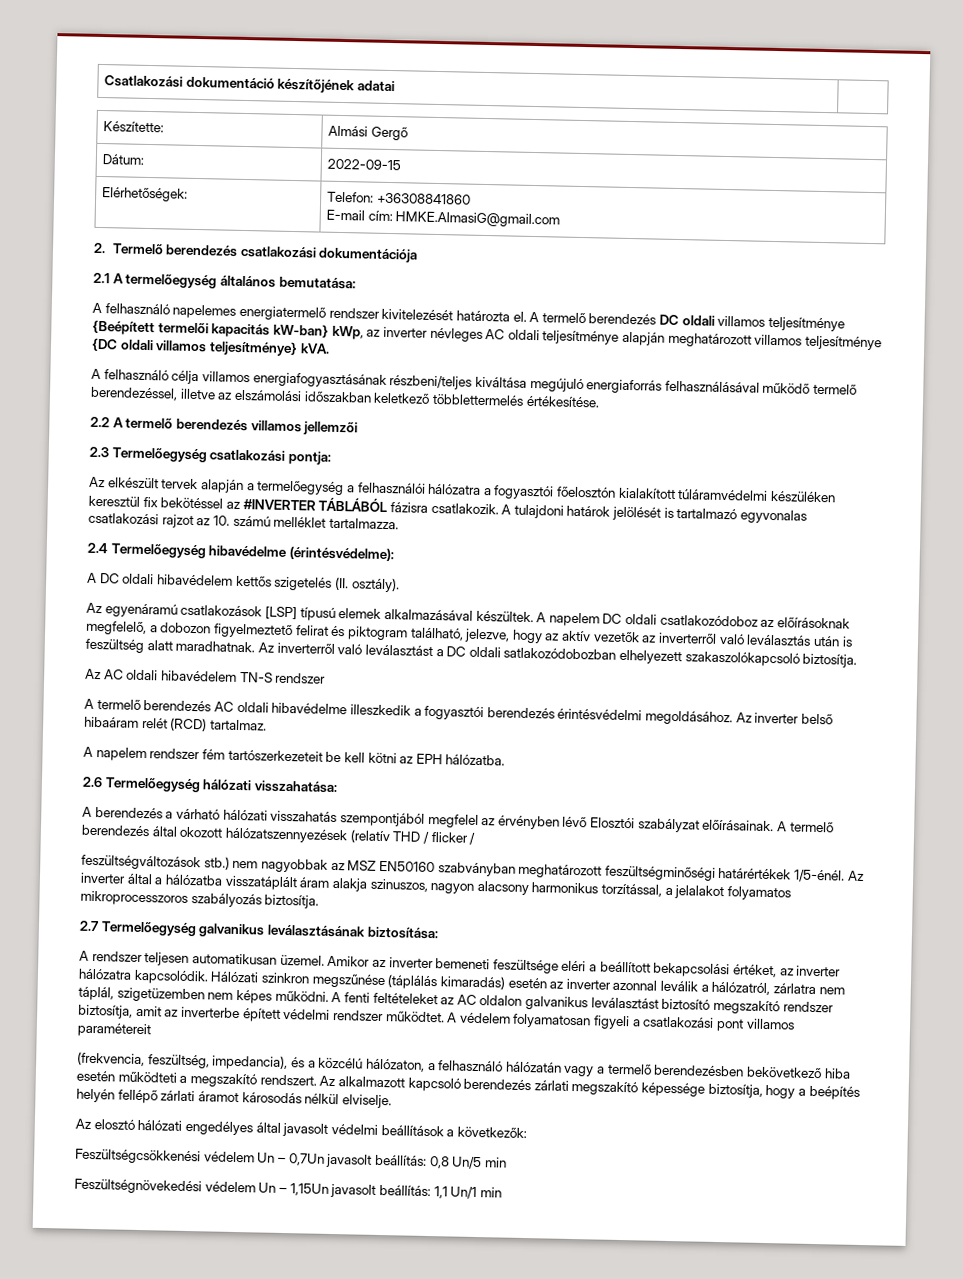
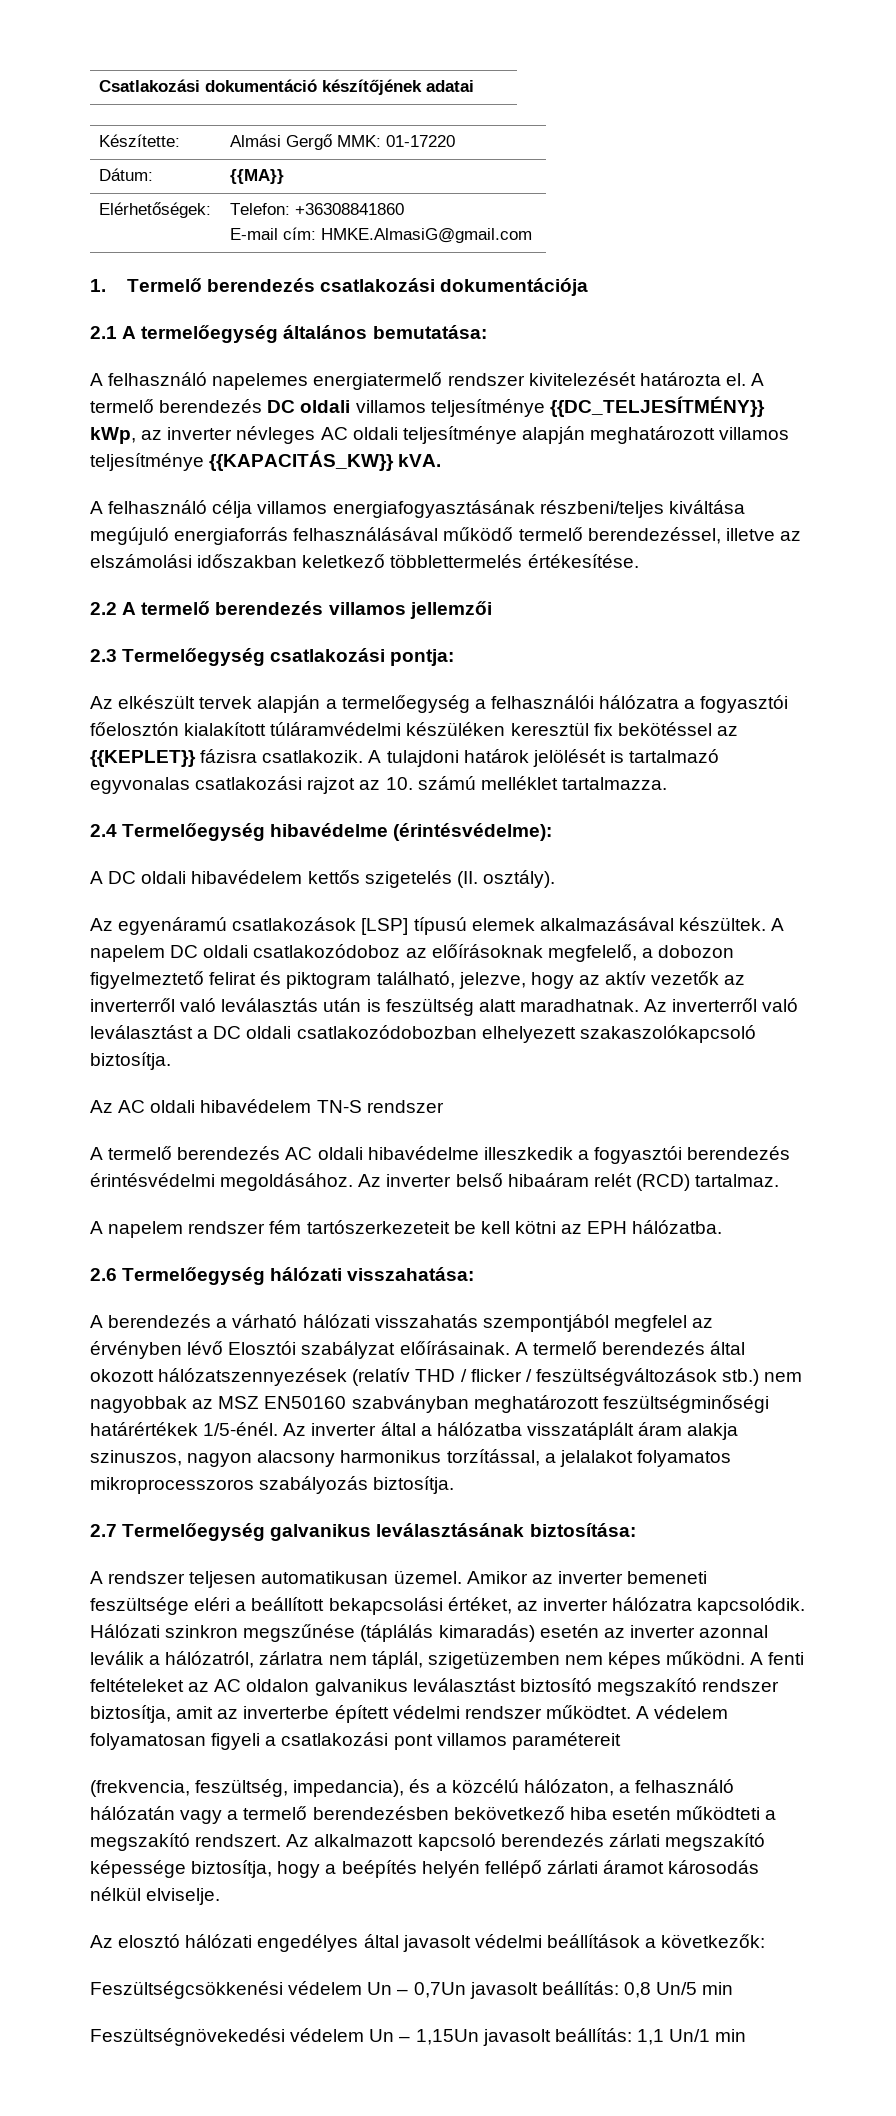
- Készítette: | Almási Gergő
+ Készítette: | Almási Gergő MMK: 01-17220
- Dátum: | 2022-09-15
+ Dátum: | {{MA}}
- 2. Termelő berendezés csatlakozási dokumentációja
+ 1. Termelő berendezés csatlakozási dokumentációja
- A termelő berendezés DC oldali villamos teljesítménye {Beépített termelői kapacitás kW-ban} kWp, az inverter névleges AC oldali teljesítménye alapján meghatározott villamos teljesítménye {DC oldali villamos teljesítménye} kVA.
+ A termelő berendezés DC oldali villamos teljesítménye {{DC_TELJESÍTMÉNY}} kWp, az inverter névleges AC oldali teljesítménye alapján meghatározott villamos teljesítménye {{KAPACITÁS_KW}} kVA.
- Az elkészült tervek alapján a termelőegység a felhasználói hálózatra a fogyasztói főelosztón kialakított túláramvédelmi készüléken keresztül fix bekötéssel az #INVERTER TÁBLÁBÓL fázisra csatlakozik.
+ Az elkészült tervek alapján a termelőegység a felhasználói hálózatra a fogyasztói főelosztón kialakított túláramvédelmi készüléken keresztül fix bekötéssel az {{KEPLET}} fázisra csatlakozik.
- Az inverterről való leválasztást a DC oldali satlakozódobozban elhelyezett szakaszolókapcsoló biztosítja.
+ Az inverterről való leválasztást a DC oldali csatlakozódobozban elhelyezett szakaszolókapcsoló biztosítja.
- A termelő berendezés által okozott hálózatszennyezések (relatív THD / flicker /
- feszültségváltozások stb.) nem nagyobbak az MSZ EN50160 szabványban meghatározott feszültségminőségi határértékek 1/5-énél.
+ A termelő berendezés által okozott hálózatszennyezések (relatív THD / flicker / feszültségváltozások stb.) nem nagyobbak az MSZ EN50160 szabványban meghatározott feszültségminőségi határértékek 1/5-énél.

